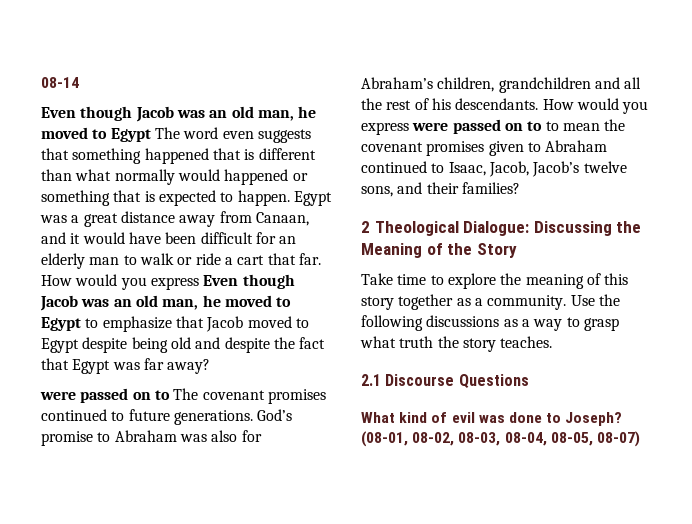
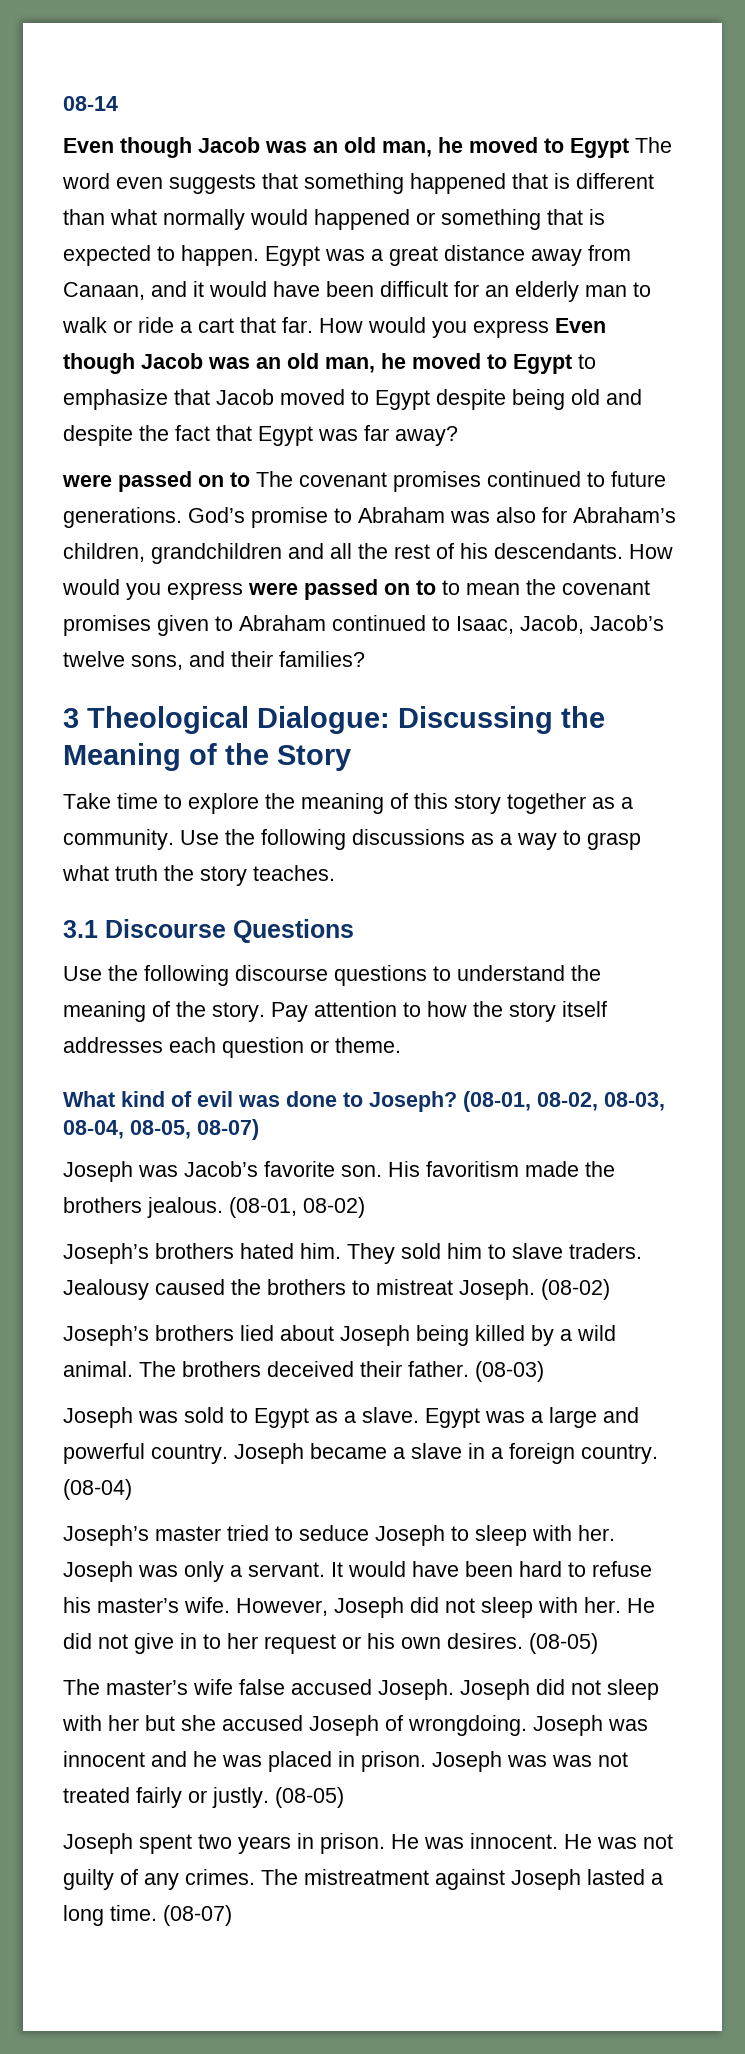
- 2 Theological Dialogue: Discussing the Meaning of the Story
+ 3 Theological Dialogue: Discussing the Meaning of the Story
- 2.1 Discourse Questions
+ 3.1 Discourse Questions
+ Use the following discourse questions to understand the meaning of the story. Pay attention to how the story itself addresses each question or theme.
+ Joseph was Jacob’s favorite son. His favoritism made the brothers jealous. (08-01, 08-02)
+ Joseph’s brothers hated him. They sold him to slave traders. Jealousy caused the brothers to mistreat Joseph. (08-02)
+ Joseph’s brothers lied about Joseph being killed by a wild animal. The brothers deceived their father. (08-03)
+ Joseph was sold to Egypt as a slave. Egypt was a large and powerful country. Joseph became a slave in a foreign country. (08-04)
+ Joseph’s master tried to seduce Joseph to sleep with her. Joseph was only a servant. It would have been hard to refuse his master’s wife. However, Joseph did not sleep with her. He did not give in to her request or his own desires. (08-05)
+ The master’s wife false accused Joseph. Joseph did not sleep with her but she accused Joseph of wrongdoing. Joseph was innocent and he was placed in prison. Joseph was was not treated fairly or justly. (08-05)
+ Joseph spent two years in prison. He was innocent. He was not guilty of any crimes. The mistreatment against Joseph lasted a long time. (08-07)

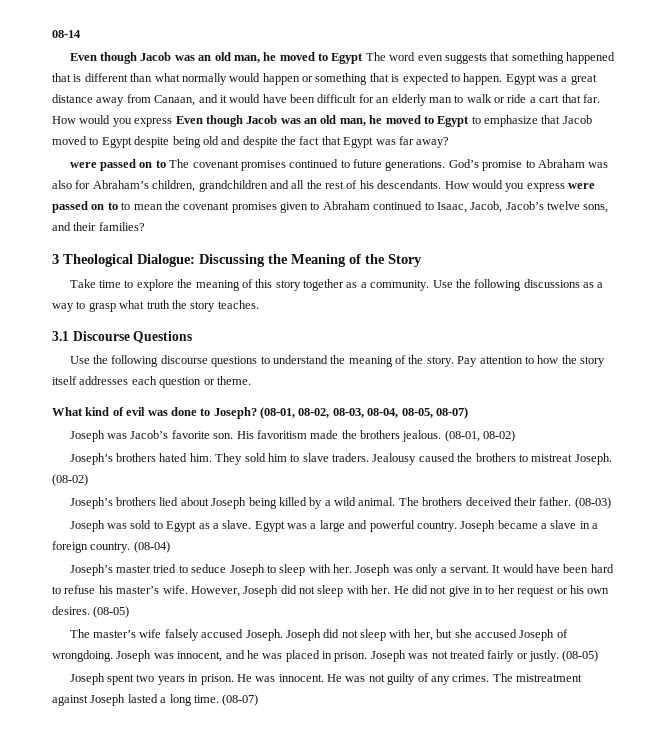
- Even though Jacob was an old man, he moved to Egypt The word even suggests that something happened that is different than what normally would happened or something that is expected to happen.
+ Even though Jacob was an old man, he moved to Egypt The word even suggests that something happened that is different than what normally would happen or something that is expected to happen.
- The master’s wife false accused Joseph.
+ The master’s wife falsely accused Joseph.
- Joseph did not sleep with her but she accused Joseph of wrongdoing.
+ Joseph did not sleep with her, but she accused Joseph of wrongdoing.
- Joseph was innocent and he was placed in prison.
+ Joseph was innocent, and he was placed in prison.
- Joseph was was not treated fairly or justly.
+ Joseph was not treated fairly or justly.

